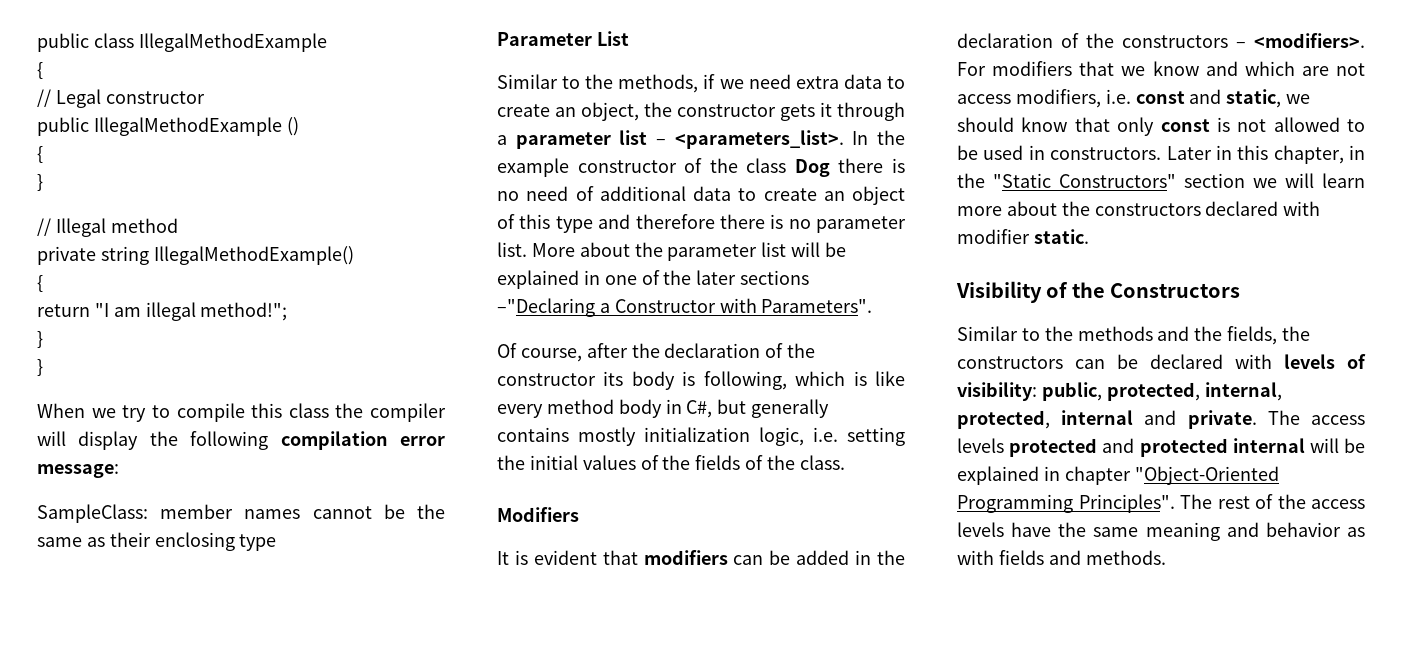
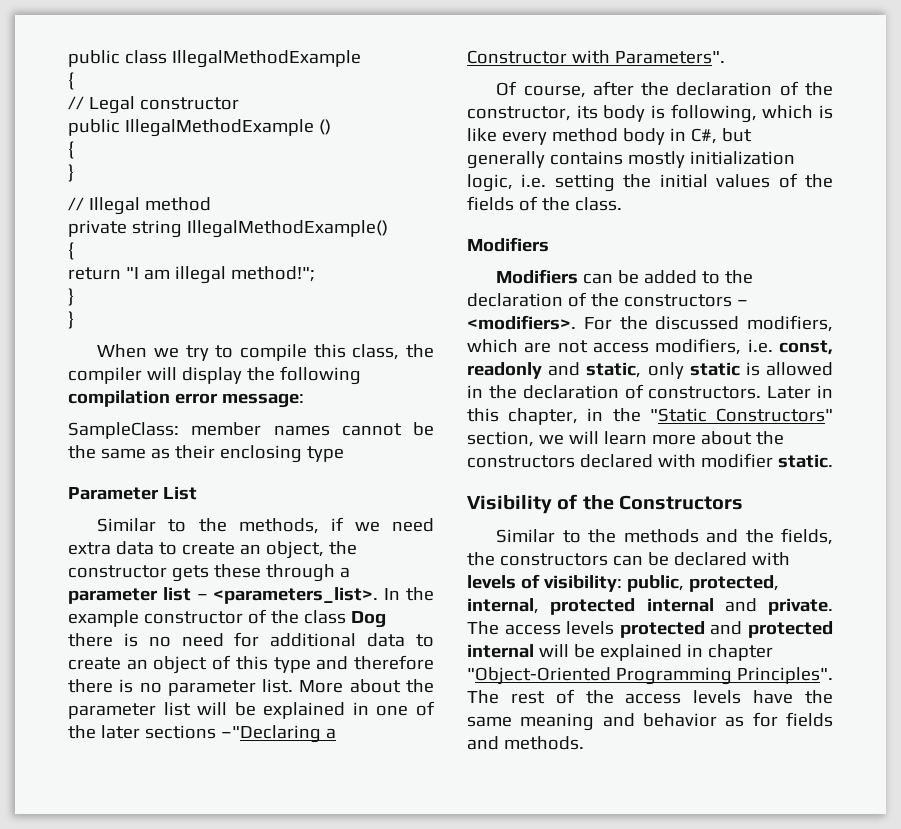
- When we try to compile this class the compiler will display the following compilation error message:
+ When we try to compile this class, the compiler will display the following compilation error message:
- Similar to the methods, if we need extra data to create an object, the constructor gets it through a parameter list – <parameters_list>.
+ Similar to the methods, if we need extra data to create an object, the constructor gets these through a parameter list – <parameters_list>.
- In the example constructor of the class Dog there is no need of additional data to create an object of this type and therefore there is no parameter list.
+ In the example constructor of the class Dog there is no need for additional data to create an object of this type and therefore there is no parameter list.
- Of course, after the declaration of the constructor its body is following, which is like every method body in C#, but generally contains mostly initialization logic, i.e. setting the initial values of the fields of the class.
+ Of course, after the declaration of the constructor, its body is following, which is like every method body in C#, but generally contains mostly initialization logic, i.e. setting the initial values of the fields of the class.
- It is evident that modifiers can be added in the declaration of the constructors – <modifiers>.
+ Modifiers can be added to the declaration of the constructors – <modifiers>.
- For modifiers that we know and which are not access modifiers, i.e. const and static, we should know that only const is not allowed to be used in constructors.
+ For the discussed modifiers, which are not access modifiers, i.e. const, readonly and static, only static is allowed in the declaration of constructors.
- Later in this chapter, in the "Static Constructors" section we will learn more about the constructors declared with modifier static.
+ Later in this chapter, in the "Static Constructors" section, we will learn more about the constructors declared with modifier static.
- Similar to the methods and the fields, the constructors can be declared with levels of visibility: public, protected, internal, protected, internal and private.
+ Similar to the methods and the fields, the constructors can be declared with levels of visibility: public, protected, internal, protected internal and private.
- The rest of the access levels have the same meaning and behavior as with fields and methods.
+ The rest of the access levels have the same meaning and behavior as for fields and methods.

